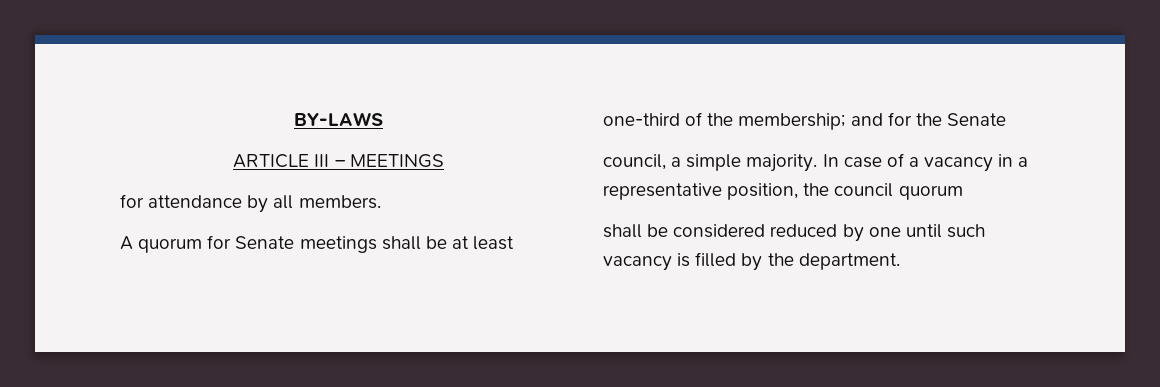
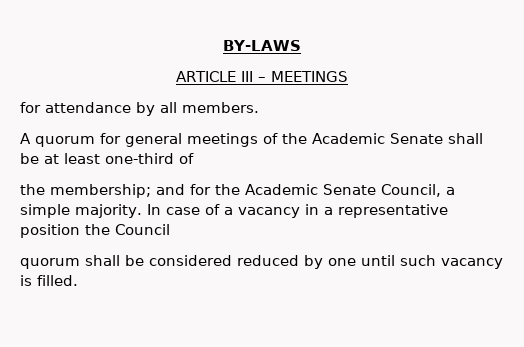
- A quorum for Senate meetings shall be at least one-third of the membership; and for the Senate
- council, a simple majority.
+ A quorum for general meetings of the Academic Senate shall be at least one-third of
+ the membership; and for the Academic Senate Council, a simple majority.
- In case of a vacancy in a representative position, the council quorum
- shall be considered reduced by one until such vacancy is filled by the department.
+ In case of a vacancy in a representative position the Council
+ quorum shall be considered reduced by one until such vacancy is filled.

